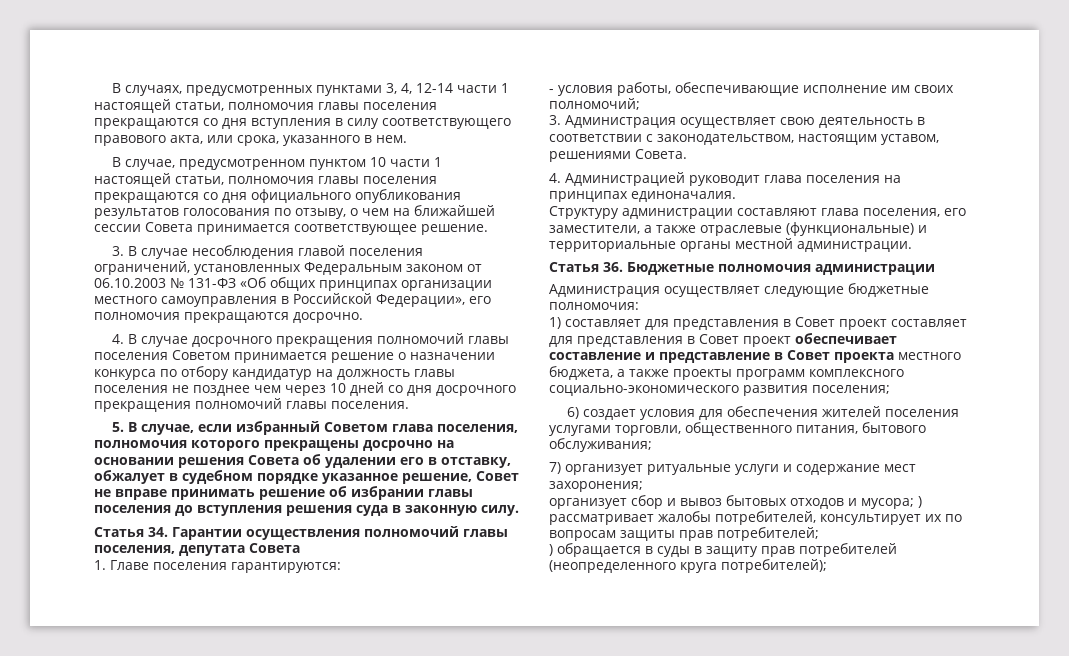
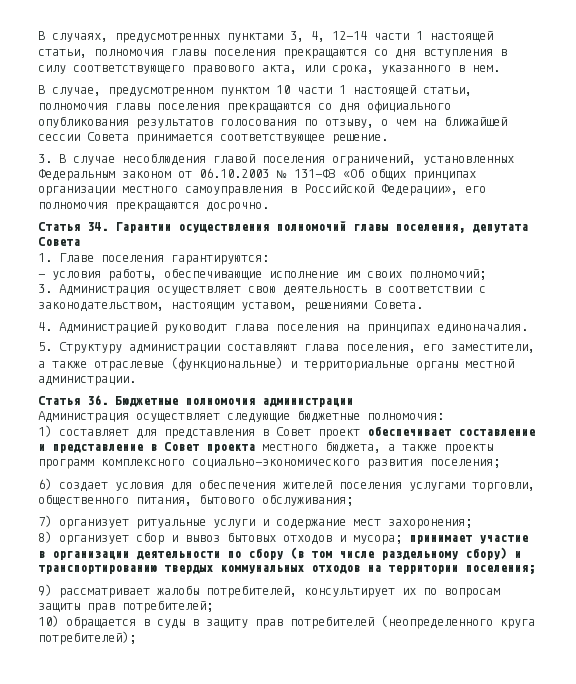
- 4. В случае досрочного прекращения полномочий главы поселения Советом принимается решение о назначении конкурса по отбору кандидатур на должность главы поселения не позднее чем через 10 дней со дня досрочного прекращения полномочий главы поселения.
- 5. В случае, если избранный Советом глава поселения, полномочия которого прекращены досрочно на основании решения Совета об удалении его в отставку, обжалует в судебном порядке указанное решение, Совет не вправе принимать решение об избрании главы поселения до вступления решения суда в законную силу.
- Структуру администрации составляют глава поселения, его заместители, а также отраслевые (функциональные) и территориальные органы местной администрации.
+ 5. Структуру администрации составляют глава поселения, его заместители, а также отраслевые (функциональные) и территориальные органы местной администрации.
- 1) составляет для представления в Совет проект составляет для представления в Совет проект обеспечивает составление и представление в Совет проекта местного бюджета, а также проекты программ комплексного социально-экономического развития поселения;
+ 1) составляет для представления в Совет проект обеспечивает составление и представление в Совет проекта местного бюджета, а также проекты программ комплексного социально-экономического развития поселения;
- организует сбор и вывоз бытовых отходов и мусора; ) рассматривает жалобы потребителей, консультирует их по вопросам защиты прав потребителей;
+ 8) организует сбор и вывоз бытовых отходов и мусора; принимает участие в организации деятельности по сбору (в том числе раздельному сбору) и транспортированию твердых коммунальных отходов на территории поселения;
+ 9) рассматривает жалобы потребителей, консультирует их по вопросам защиты прав потребителей;
- ) обращается в суды в защиту прав потребителей (неопределенного круга потребителей);
+ 10) обращается в суды в защиту прав потребителей (неопределенного круга потребителей);

